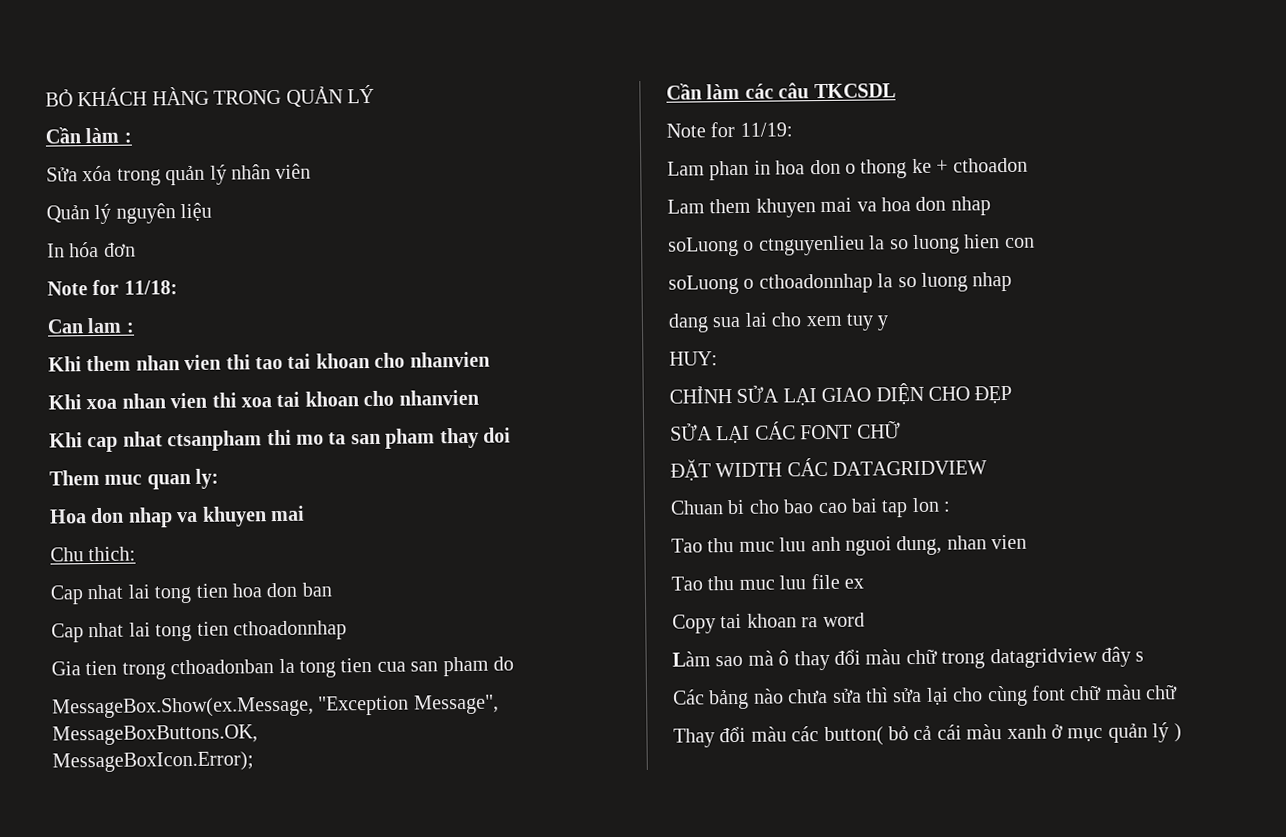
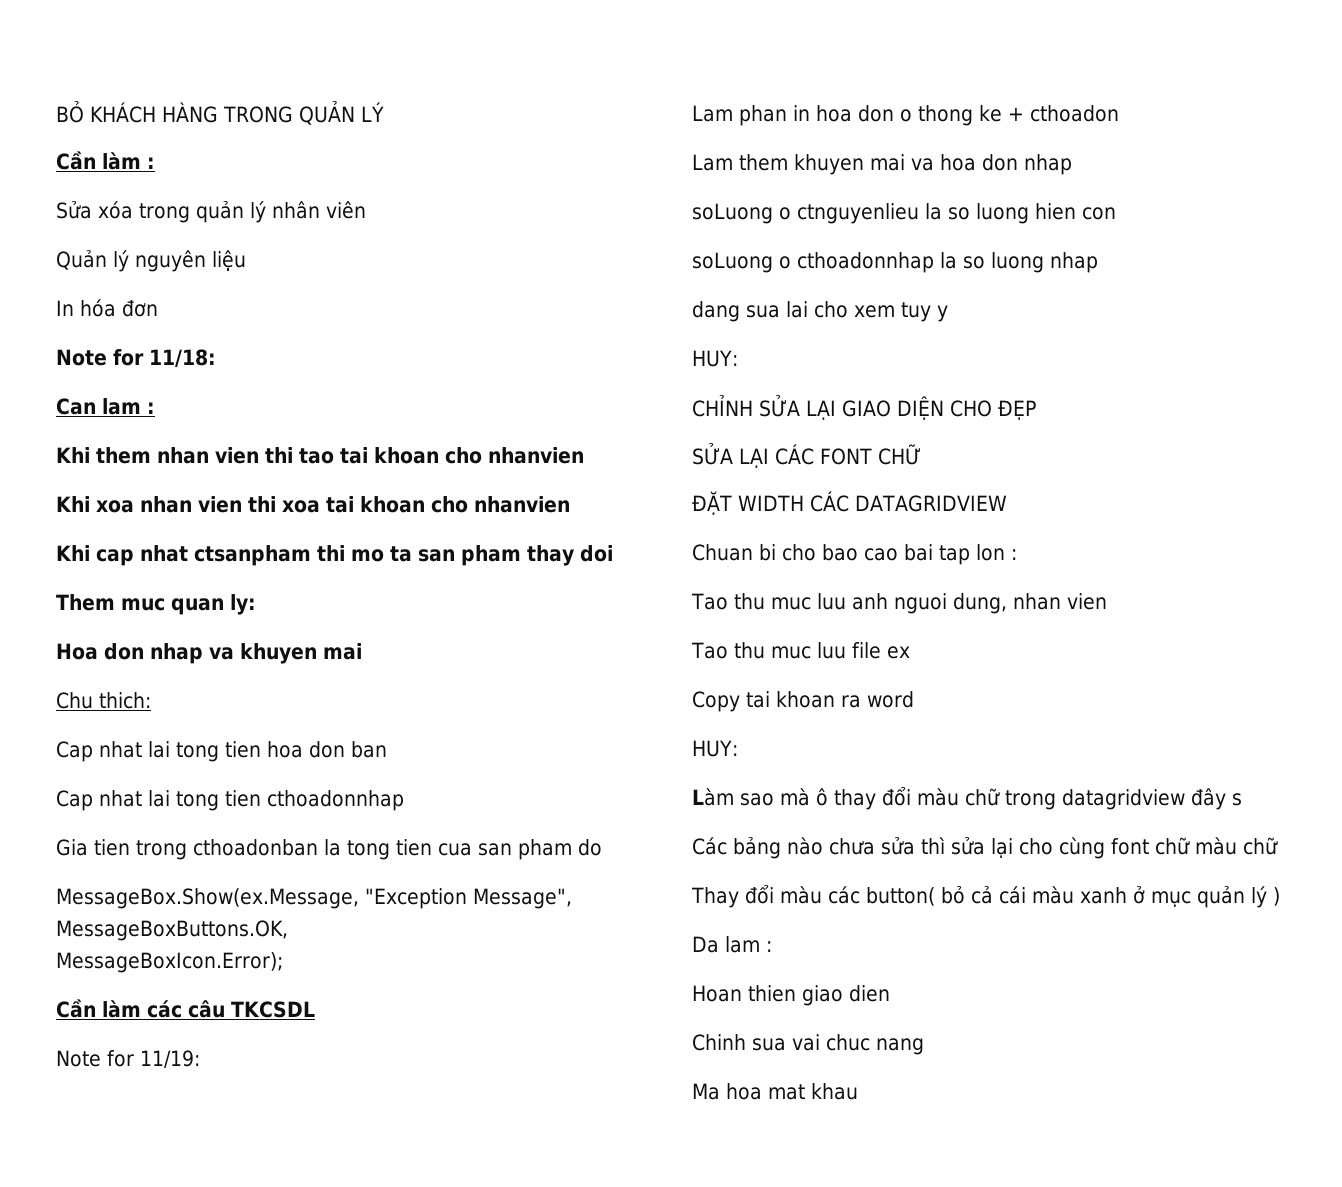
  Copy tai khoan ra word
+ HUY:
+ Da lam :
+ Hoan thien giao dien
+ Chinh sua vai chuc nang
+ Ma hoa mat khau

